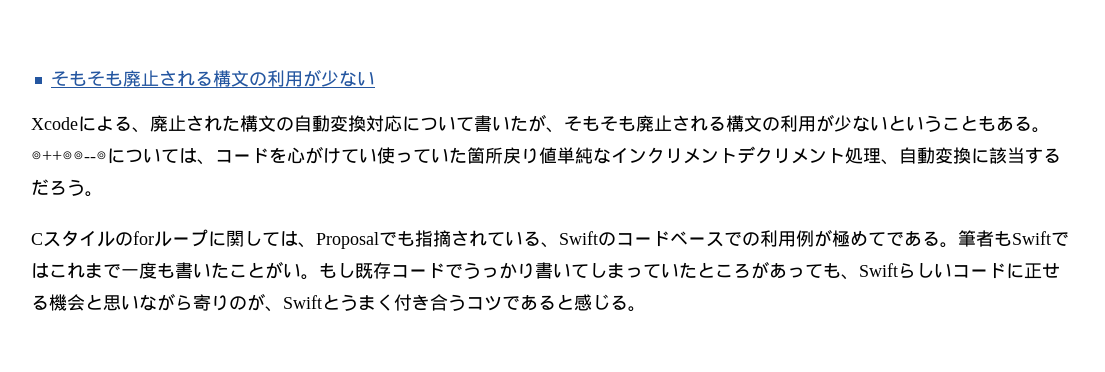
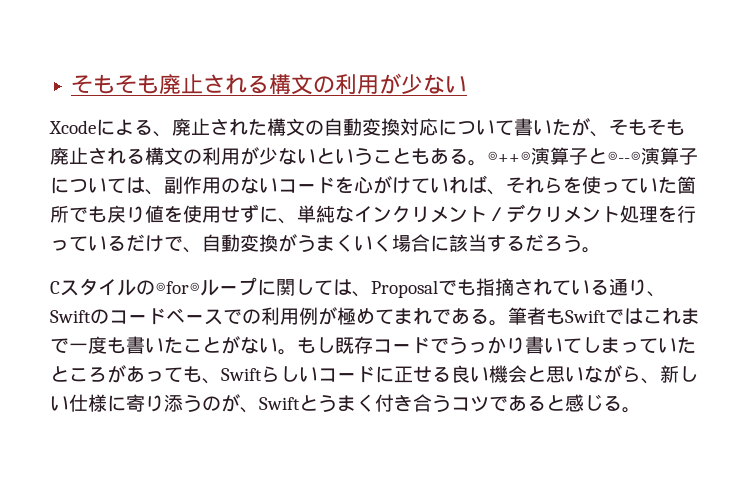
- ◎++◎◎--◎については、コードを心がけてい使っていた箇所戻り値単純なインクリメントデクリメント処理、自動変換に該当するだろう。
+ ◎++◎演算子と◎--◎演算子については、副作用のないコードを心がけていれば、それらを使っていた箇所でも戻り値を使用せずに、単純なインクリメント／デクリメント処理を行っているだけで、自動変換がうまくいく場合に該当するだろう。
- Cスタイルのforループに関しては、Proposalでも指摘されている、Swiftのコードベースでの利用例が極めてである。
+ Cスタイルの◎for◎ループに関しては、Proposalでも指摘されている通り、Swiftのコードベースでの利用例が極めてまれである。
- 筆者もSwiftではこれまで一度も書いたことがい。
+ 筆者もSwiftではこれまで一度も書いたことがない。
- もし既存コードでうっかり書いてしまっていたところがあっても、Swiftらしいコードに正せる機会と思いながら寄りのが、Swiftとうまく付き合うコツであると感じる。
+ もし既存コードでうっかり書いてしまっていたところがあっても、Swiftらしいコードに正せる良い機会と思いながら、新しい仕様に寄り添うのが、Swiftとうまく付き合うコツであると感じる。

